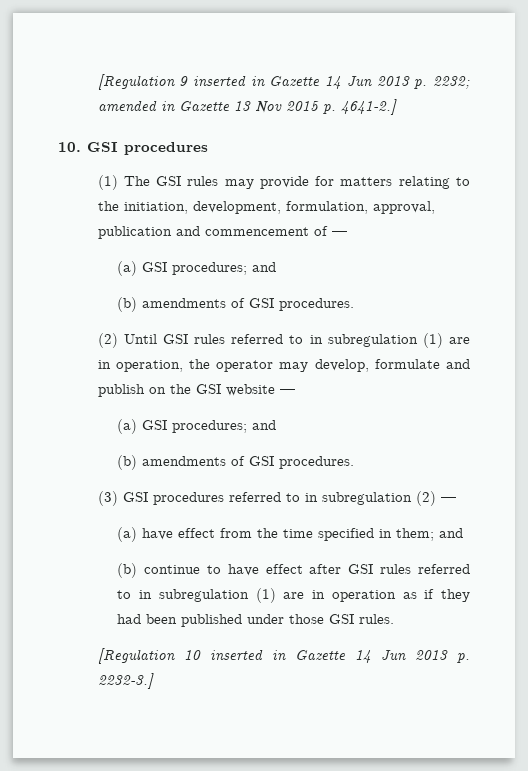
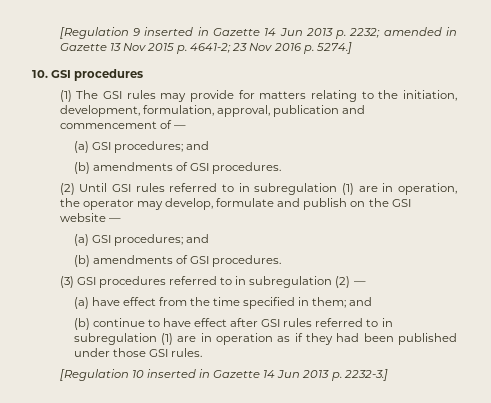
- [Regulation 9 inserted in Gazette 14 Jun 2013 p. 2232; amended in Gazette 13 Nov 2015 p. 4641-2.]
+ [Regulation 9 inserted in Gazette 14 Jun 2013 p. 2232; amended in Gazette 13 Nov 2015 p. 4641-2; 23 Nov 2016 p. 5274.]

